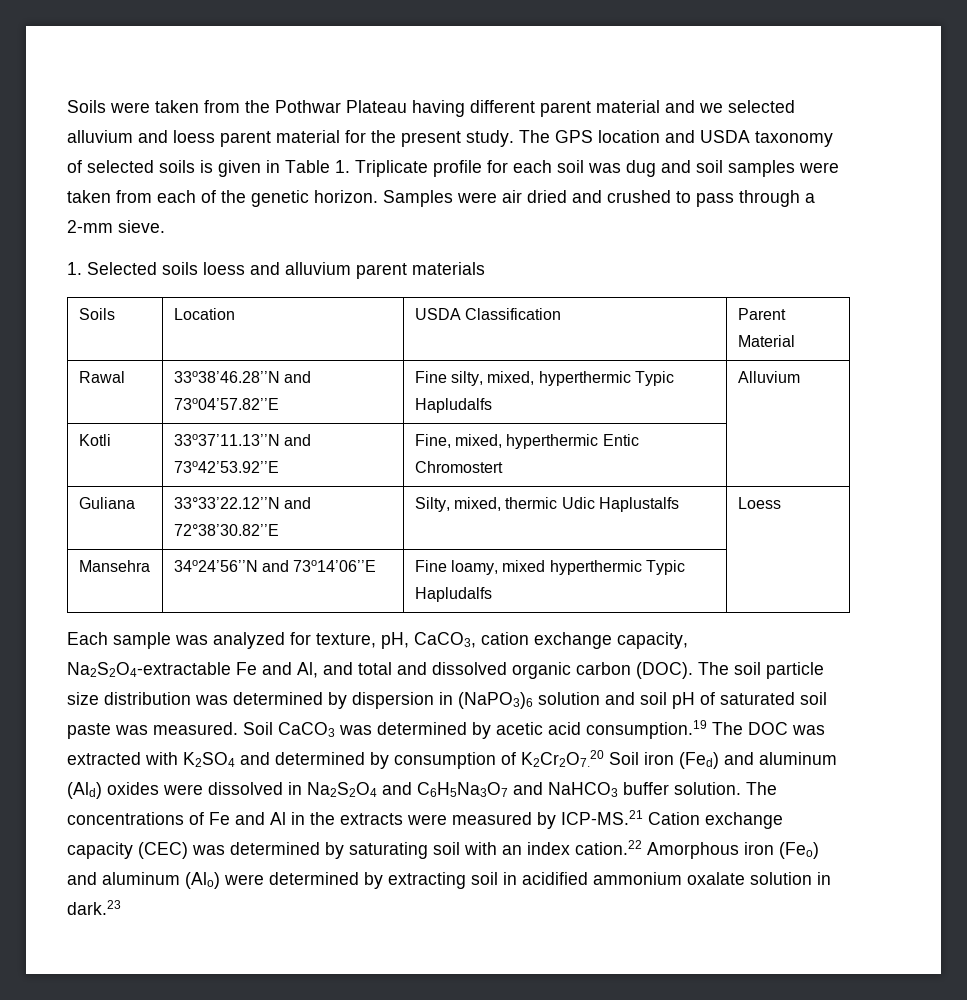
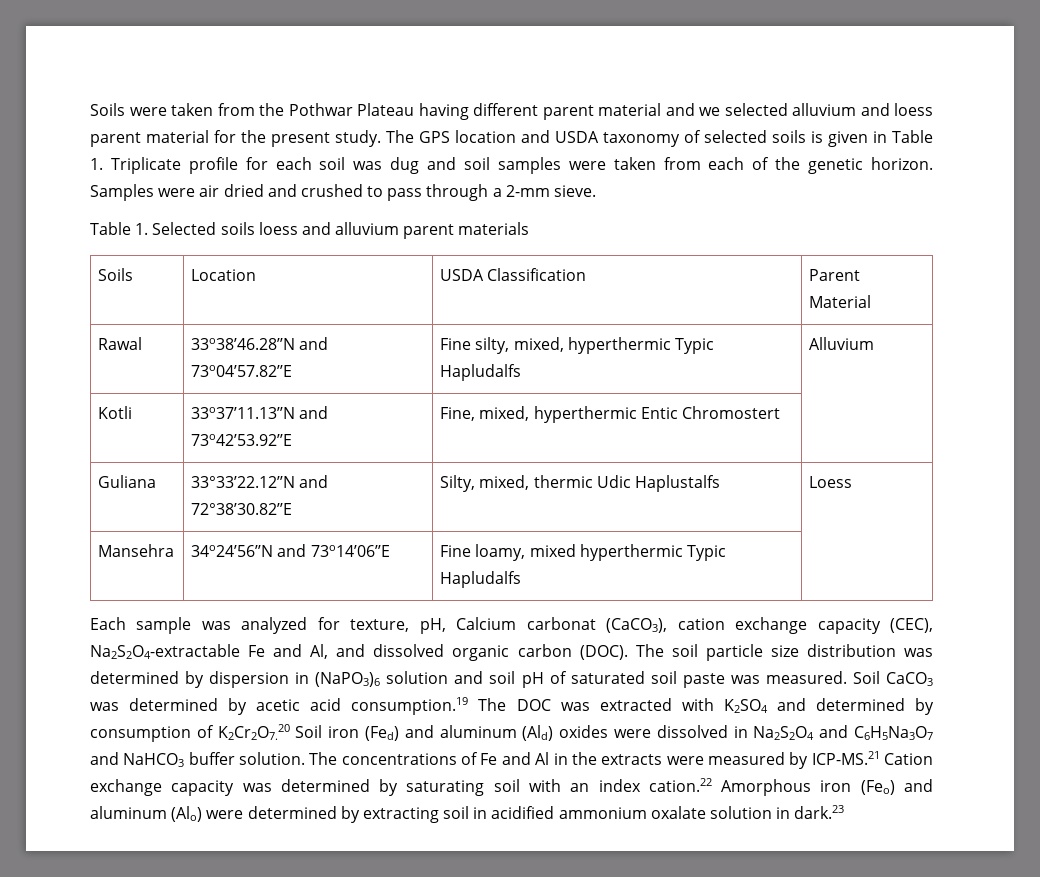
- 1. Selected soils loess and alluvium parent materials
+ Table 1. Selected soils loess and alluvium parent materials
- Each sample was analyzed for texture, pH, CaCO3, cation exchange capacity, Na2S2O4-extractable Fe and Al, and total and dissolved organic carbon (DOC).
+ Each sample was analyzed for texture, pH, Calcium carbonat (CaCO3), cation exchange capacity (CEC), Na2S2O4-extractable Fe and Al, and dissolved organic carbon (DOC).
- The concentrations of Fe and Al in the extracts were measured by ICP-MS.21 Cation exchange capacity (CEC) was determined by saturating soil with an index cation.22 Amorphous iron (Feo) and aluminum (Alo) were determined by extracting soil in acidified ammonium oxalate solution in dark.23
+ The concentrations of Fe and Al in the extracts were measured by ICP-MS.21 Cation exchange capacity was determined by saturating soil with an index cation.22 Amorphous iron (Feo) and aluminum (Alo) were determined by extracting soil in acidified ammonium oxalate solution in dark.23

